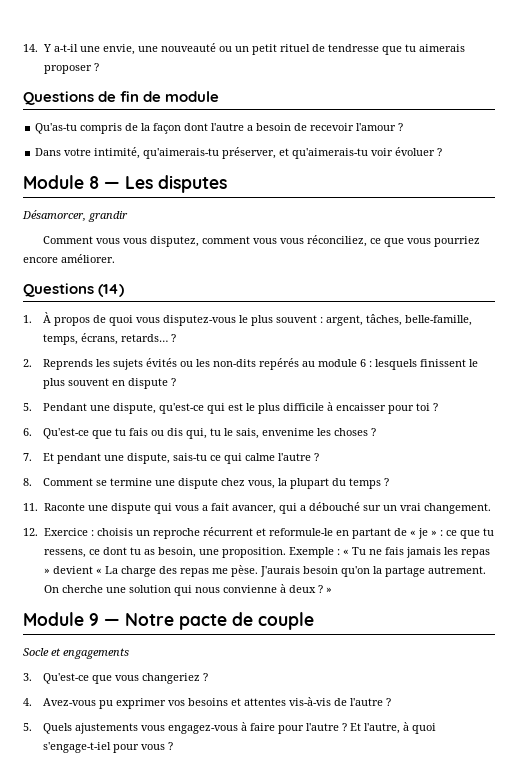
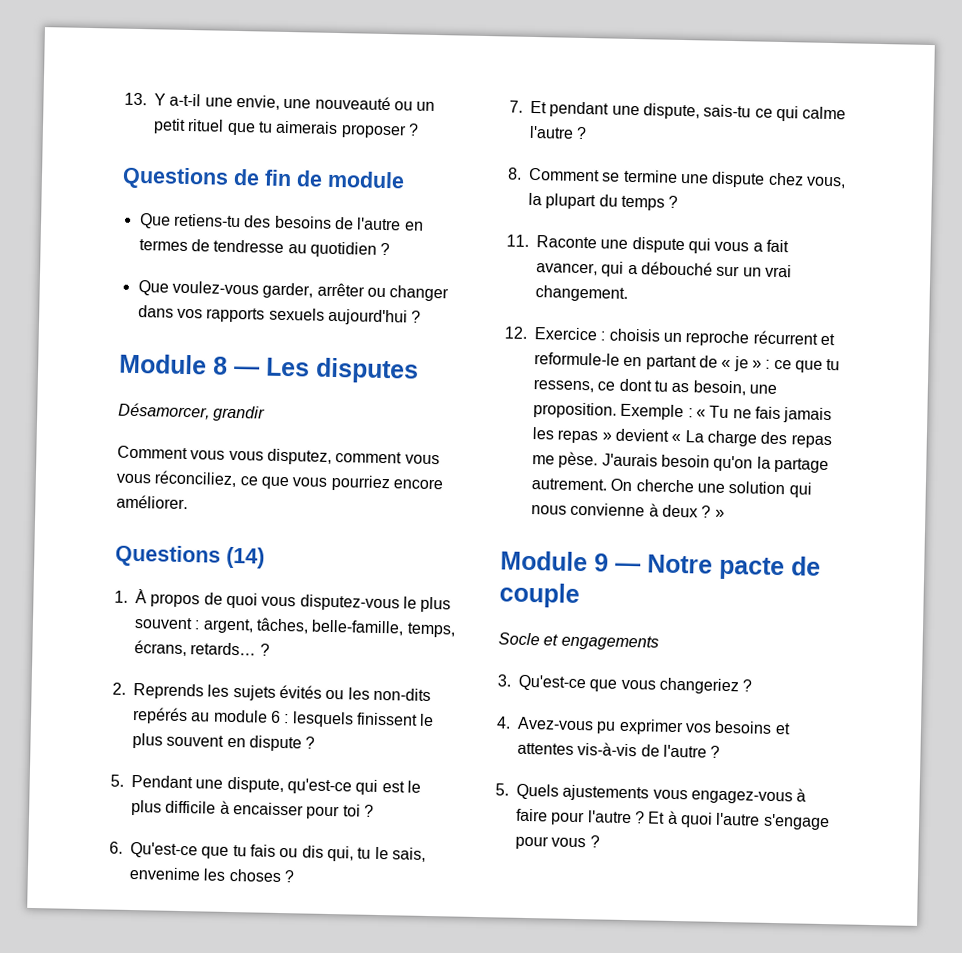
- 14. Y a-t-il une envie, une nouveauté ou un petit rituel de tendresse que tu aimerais proposer ?
+ 13. Y a-t-il une envie, une nouveauté ou un petit rituel que tu aimerais proposer ?
- Qu'as-tu compris de la façon dont l'autre a besoin de recevoir l'amour ?
- Dans votre intimité, qu'aimerais-tu préserver, et qu'aimerais-tu voir évoluer ?
+ Que retiens-tu des besoins de l'autre en termes de tendresse au quotidien ?
+ Que voulez-vous garder, arrêter ou changer dans vos rapports sexuels aujourd'hui ?
- Et l'autre, à quoi s'engage-t-iel pour vous ?
+ Et à quoi l'autre s'engage pour vous ?

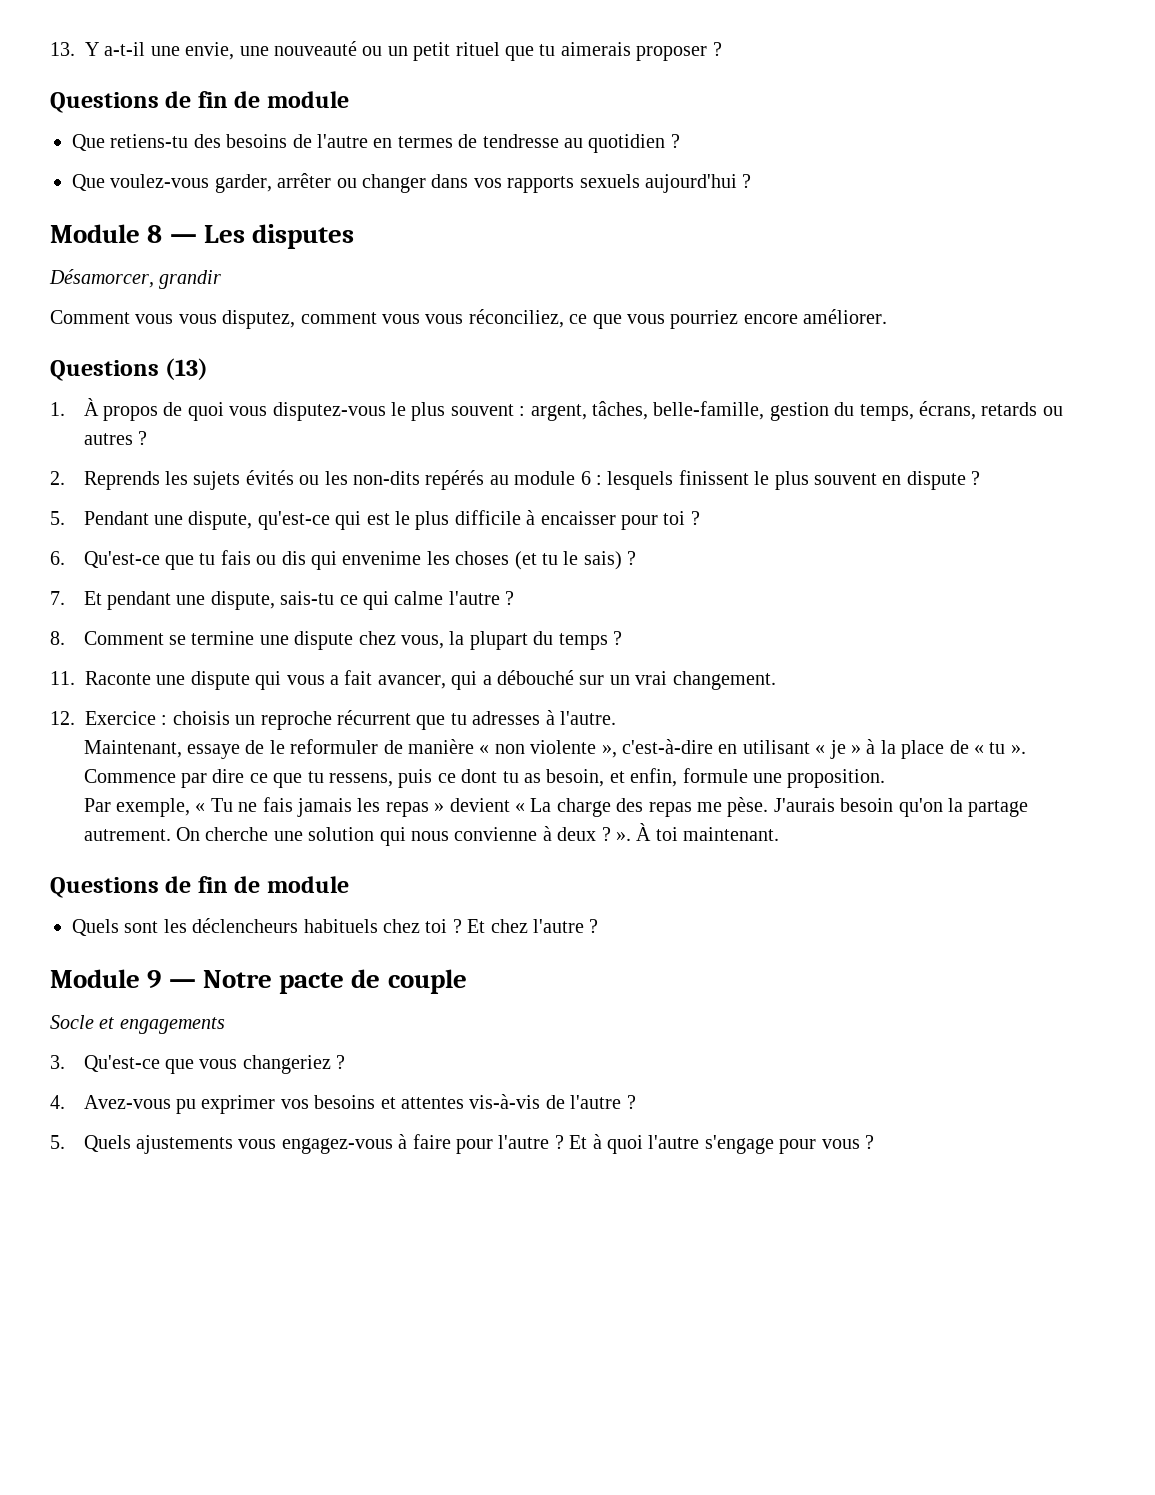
- Questions (14)
+ Questions (13)
- 1. À propos de quoi vous disputez-vous le plus souvent : argent, tâches, belle-famille, temps, écrans, retards… ?
+ 1. À propos de quoi vous disputez-vous le plus souvent : argent, tâches, belle-famille, gestion du temps, écrans, retards ou autres ?
- 6. Qu'est-ce que tu fais ou dis qui, tu le sais, envenime les choses ?
+ 6. Qu'est-ce que tu fais ou dis qui envenime les choses (et tu le sais) ?
- 12. Exercice : choisis un reproche récurrent et reformule-le en partant de « je » : ce que tu ressens, ce dont tu as besoin, une proposition. Exemple : « Tu ne fais jamais les repas » devient « La charge des repas me pèse.
+ 12. Exercice : choisis un reproche récurrent que tu adresses à l'autre.
+ Maintenant, essaye de le reformuler de manière « non violente », c'est-à-dire en utilisant « je » à la place de « tu ». Commence par dire ce que tu ressens, puis ce dont tu as besoin, et enfin, formule une proposition.
+ Par exemple, « Tu ne fais jamais les repas » devient « La charge des repas me pèse.
- On cherche une solution qui nous convienne à deux ? »
+ On cherche une solution qui nous convienne à deux ? ». À toi maintenant.
+ Questions de fin de module
+ Quels sont les déclencheurs habituels chez toi ? Et chez l'autre ?

